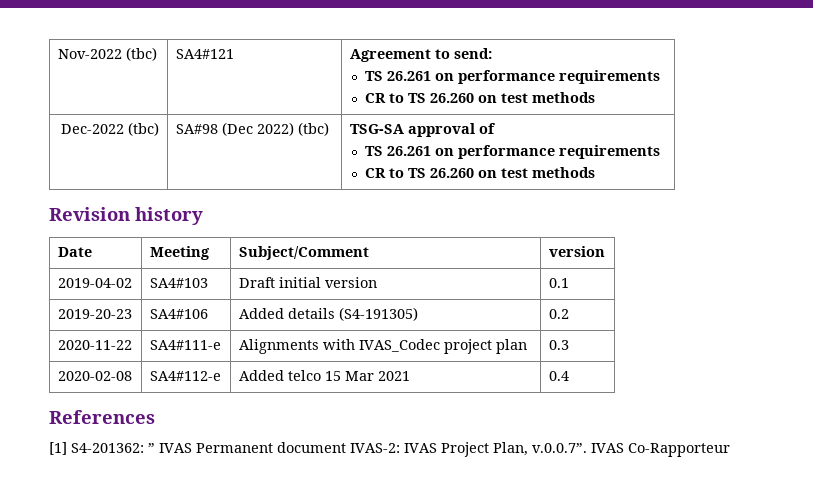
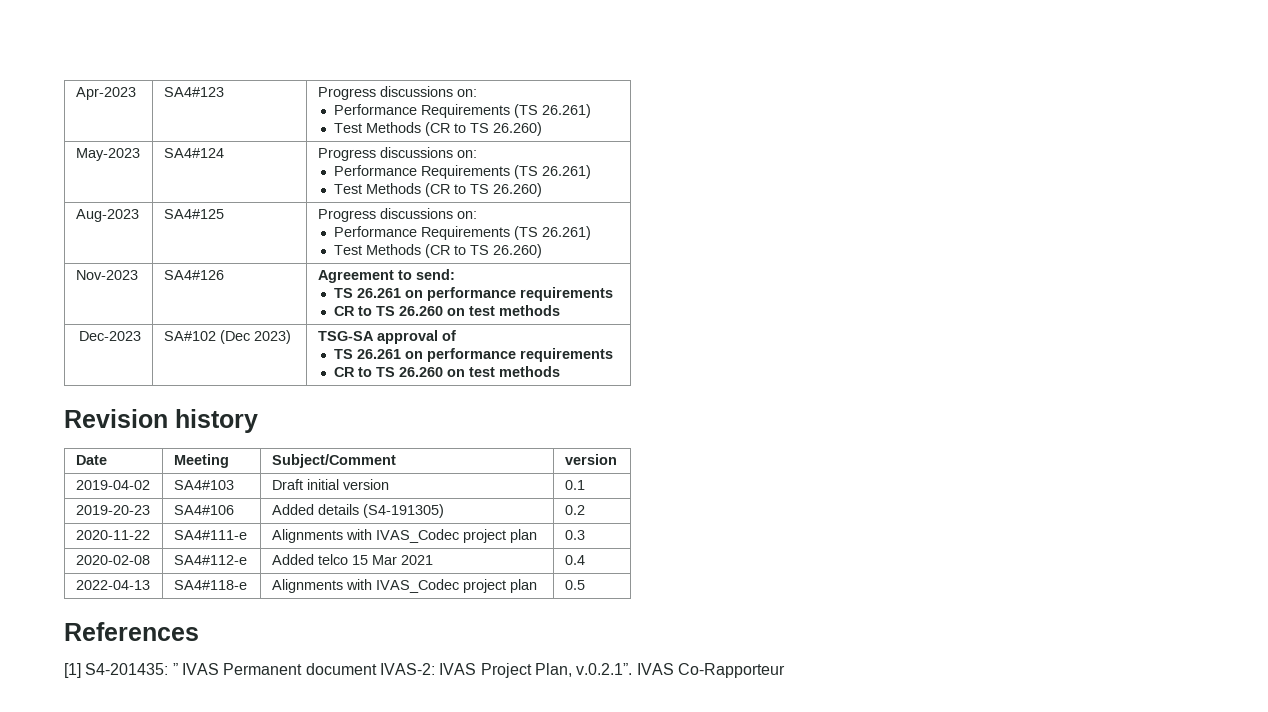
- Nov-2022 (tbc) | SA4#121 | Agreement to send:
+ Apr-2023 | SA4#123 | Progress discussions on:
+ Performance Requirements (TS 26.261)
+ Test Methods (CR to TS 26.260)
+ May-2023 | SA4#124 | Progress discussions on:
+ Performance Requirements (TS 26.261)
+ Test Methods (CR to TS 26.260)
+ Aug-2023 | SA4#125 | Progress discussions on:
+ Performance Requirements (TS 26.261)
+ Test Methods (CR to TS 26.260)
+ Nov-2023 | SA4#126 | Agreement to send:
- Dec-2022 (tbc) | SA#98 (Dec 2022) (tbc) | TSG-SA approval of
+ Dec-2023 | SA#102 (Dec 2023) | TSG-SA approval of
+ 2022-04-13 | SA4#118-e | Alignments with IVAS_Codec project plan | 0.5
- [1] S4-201362: ” IVAS Permanent document IVAS-2: IVAS Project Plan, v.0.0.7”. IVAS Co-Rapporteur
+ [1] S4-201435: ” IVAS Permanent document IVAS-2: IVAS Project Plan, v.0.2.1”. IVAS Co-Rapporteur

